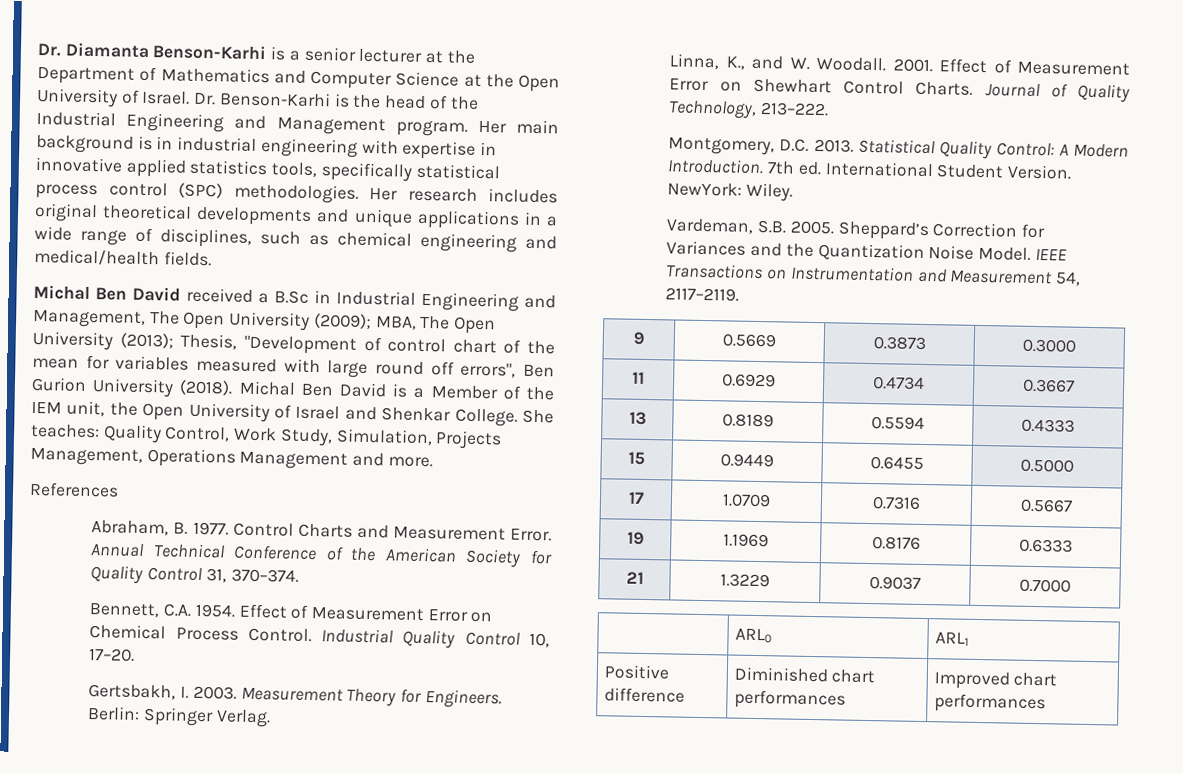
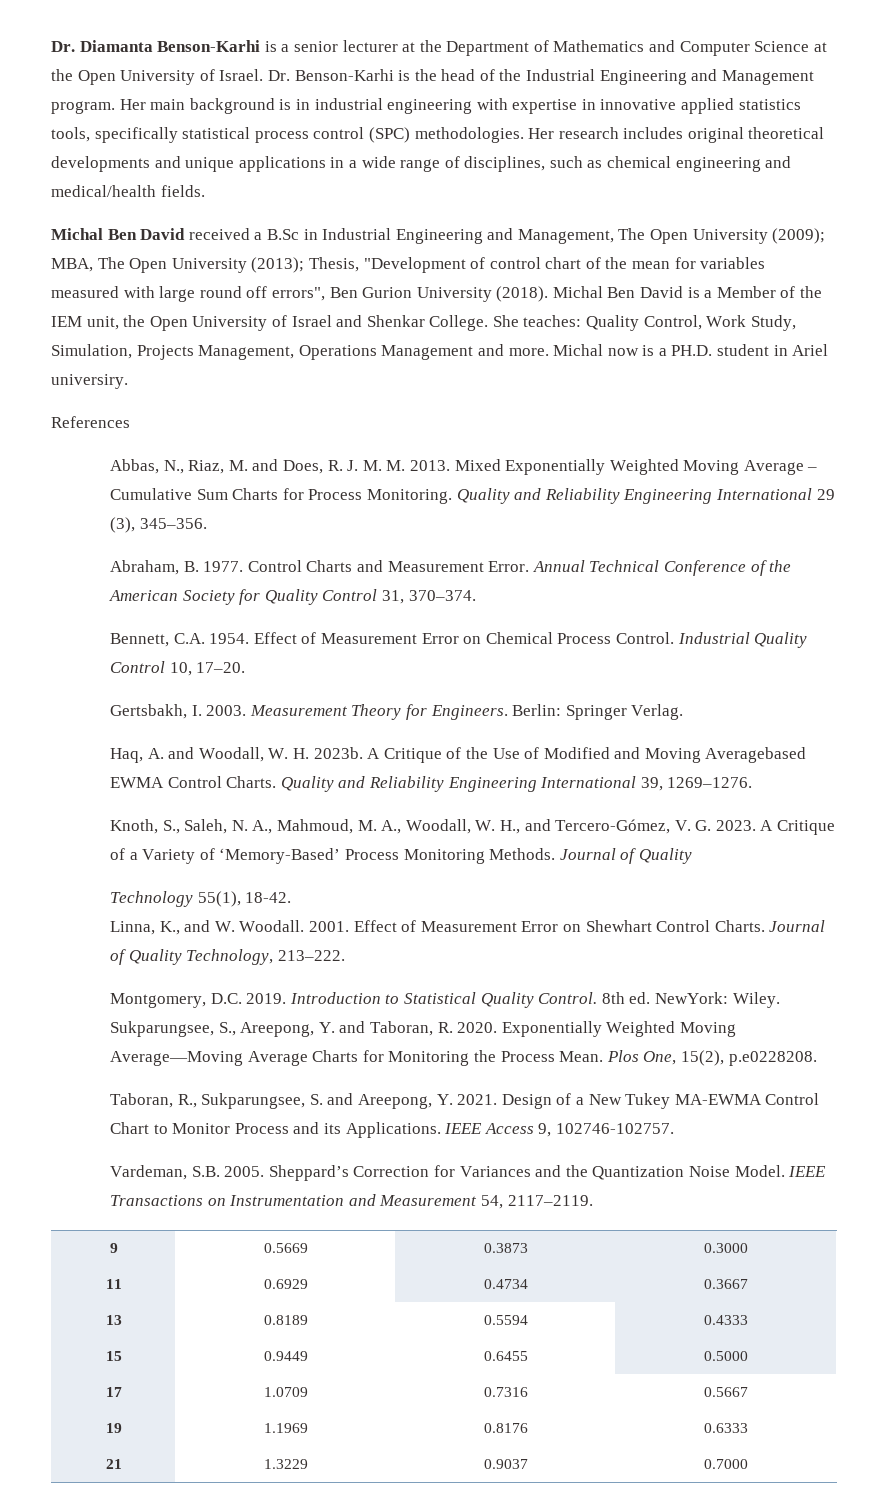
- She teaches: Quality Control, Work Study, Simulation, Projects Management, Operations Management and more.
+ She teaches: Quality Control, Work Study, Simulation, Projects Management, Operations Management and more. Michal now is a PH.D. student in Ariel universiry.
  References
+ Abbas, N., Riaz, M. and Does, R. J. M. M. 2013. Mixed Exponentially Weighted Moving Average – Cumulative Sum Charts for Process Monitoring. Quality and Reliability Engineering International 29 (3), 345–356.
+ Haq, A. and Woodall, W. H. 2023b. A Critique of the Use of Modified and Moving Averagebased EWMA Control Charts. Quality and Reliability Engineering International 39, 1269–1276.
+ Knoth, S., Saleh, N. A., Mahmoud, M. A., Woodall, W. H., and Tercero-Gómez, V. G. 2023. A Critique of a Variety of ‘Memory-Based’ Process Monitoring Methods. Journal of Quality
+ Technology 55(1), 18-42.
- Montgomery, D.C. 2013. Statistical Quality Control: A Modern Introduction. 7th ed. International Student Version. NewYork: Wiley.
+ Montgomery, D.C. 2019. Introduction to Statistical Quality Control. 8th ed. NewYork: Wiley. Sukparungsee, S., Areepong, Y. and Taboran, R. 2020. Exponentially Weighted Moving Average—Moving Average Charts for Monitoring the Process Mean. Plos One, 15(2), p.e0228208.
+ Taboran, R., Sukparungsee, S. and Areepong, Y. 2021. Design of a New Tukey MA-EWMA Control Chart to Monitor Process and its Applications. IEEE Access 9, 102746-102757.
- | ARL0 | ARL1
- Positive difference | Diminished chart performances | Improved chart performances

